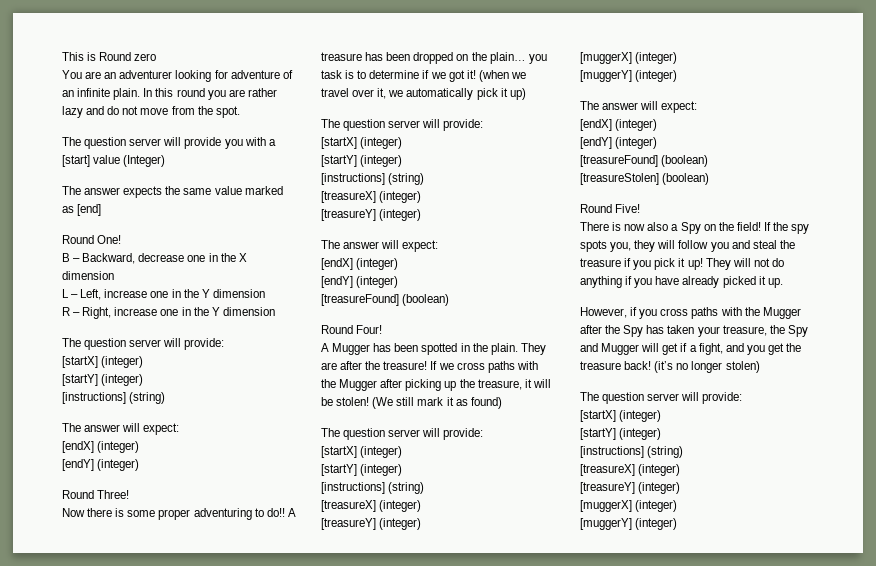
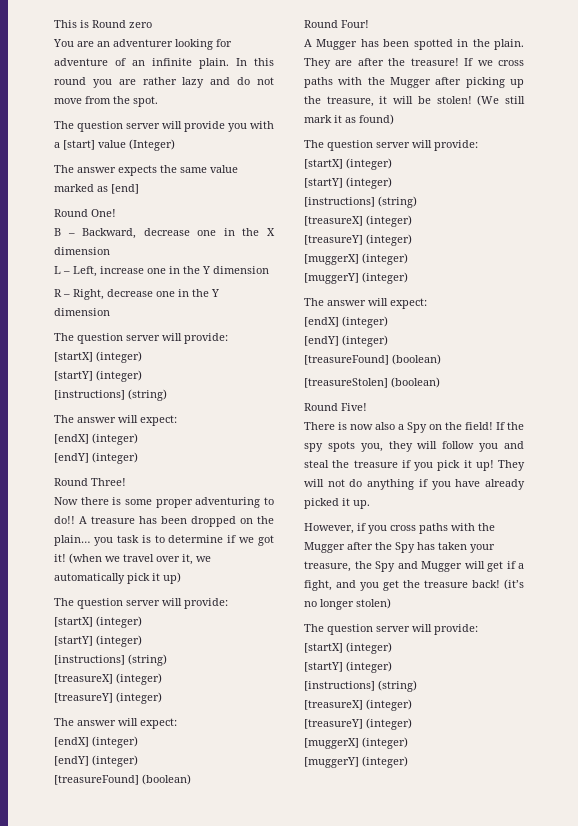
- R – Right, increase one in the Y dimension
+ R – Right, decrease one in the Y dimension

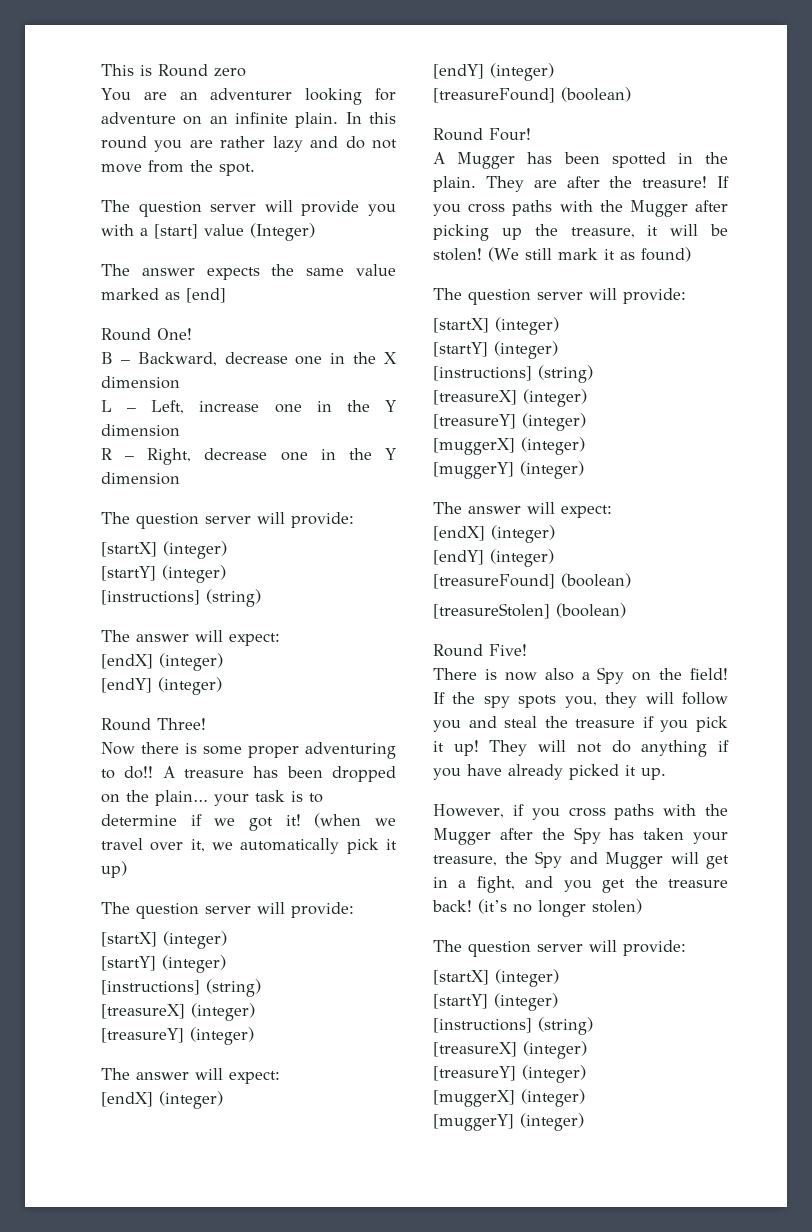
- You are an adventurer looking for adventure of an infinite plain.
+ You are an adventurer looking for adventure on an infinite plain.
- A treasure has been dropped on the plain… you task is to determine if we got it!
+ A treasure has been dropped on the plain… your task is to determine if we got it!
- If we cross paths with the Mugger after picking up the treasure, it will be stolen!
+ If you cross paths with the Mugger after picking up the treasure, it will be stolen!
- However, if you cross paths with the Mugger after the Spy has taken your treasure, the Spy and Mugger will get if a fight, and you get the treasure back!
+ However, if you cross paths with the Mugger after the Spy has taken your treasure, the Spy and Mugger will get in a fight, and you get the treasure back!

